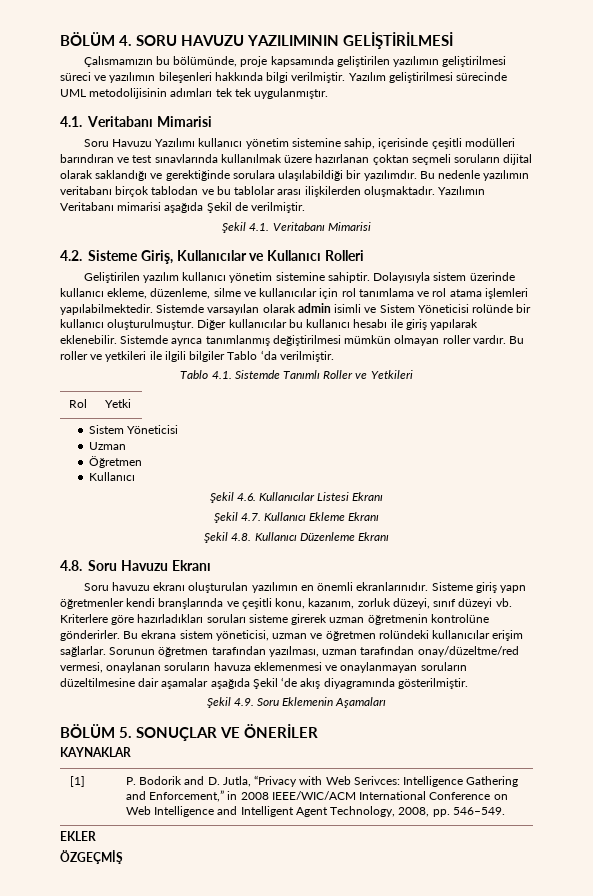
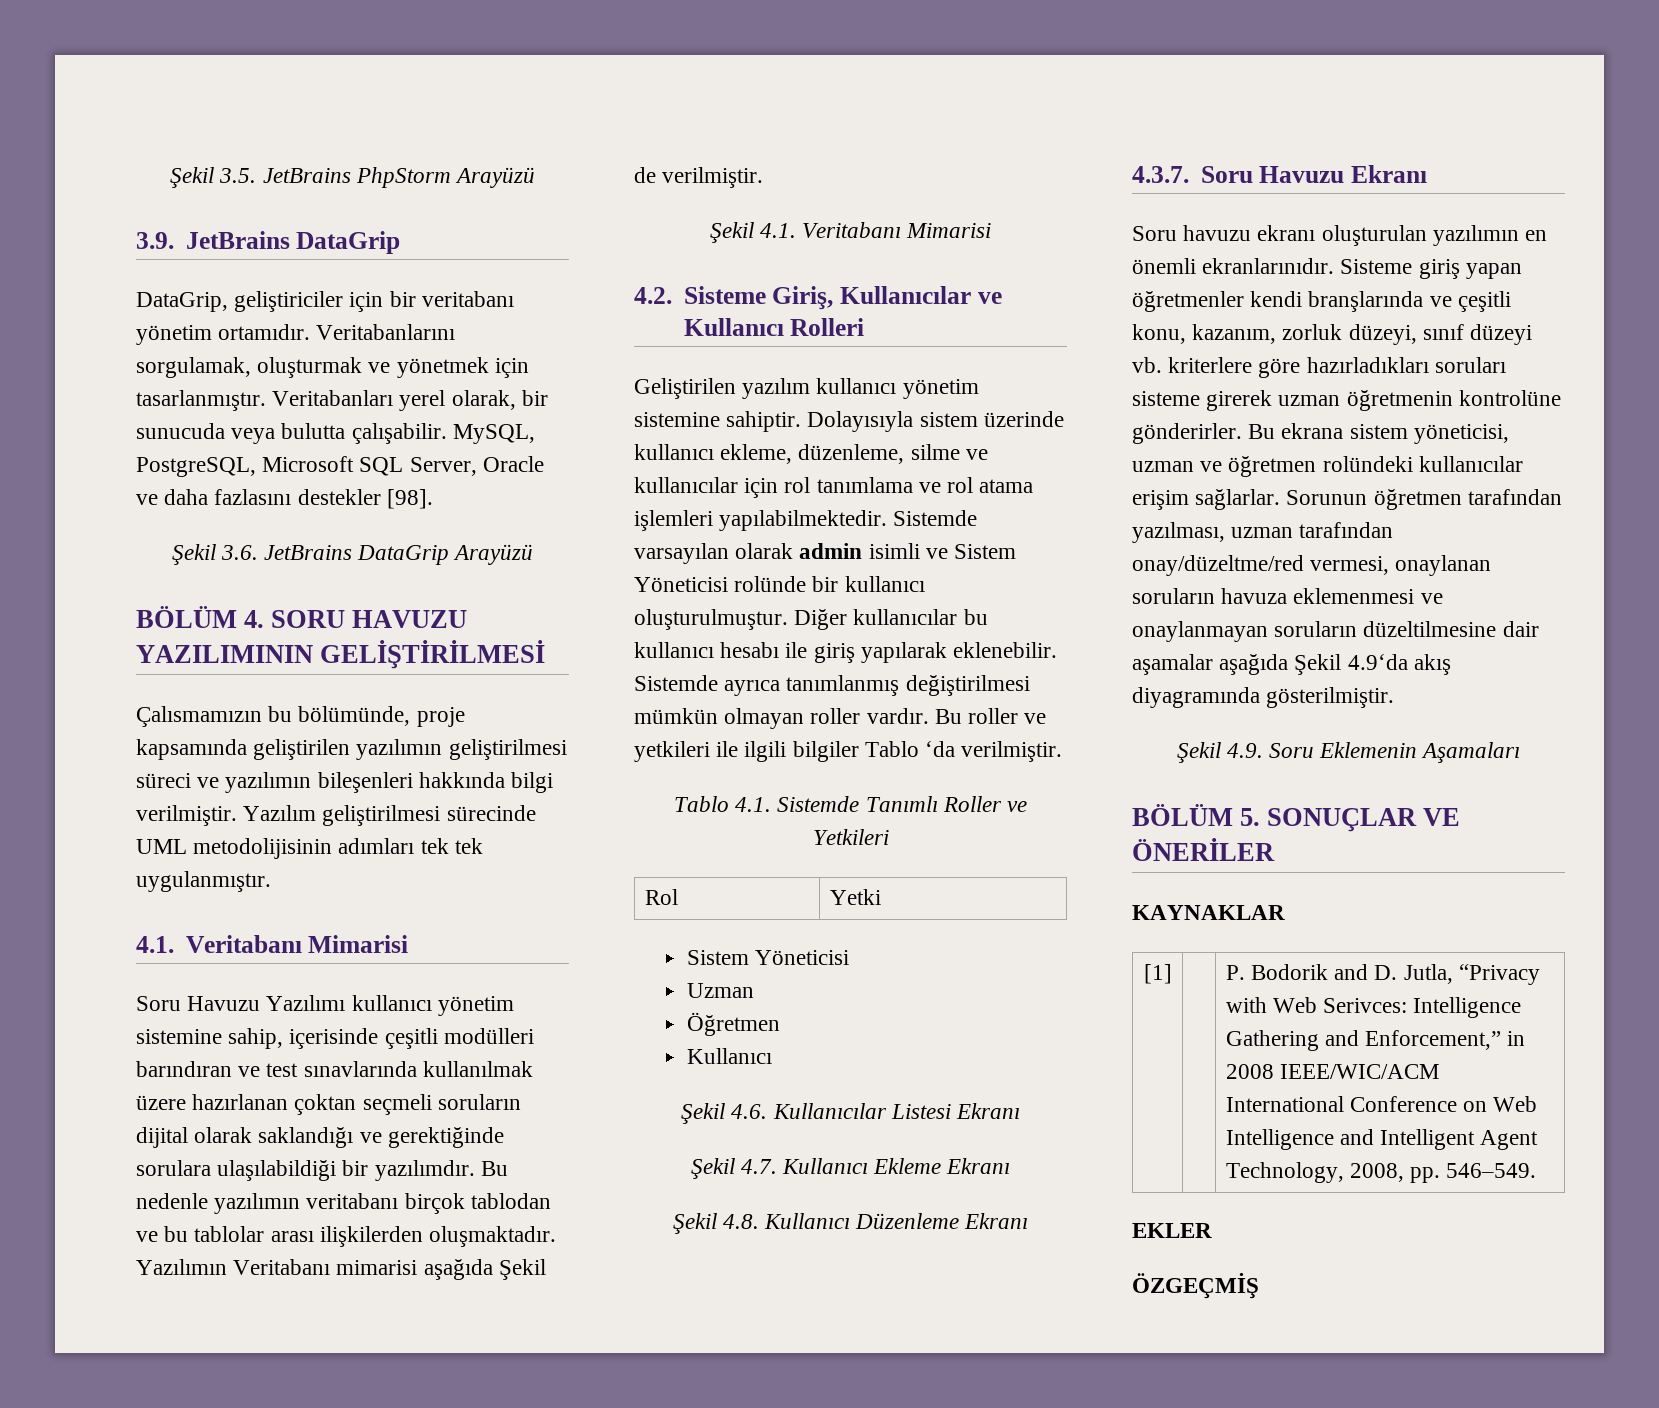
+ Şekil 3.5. JetBrains PhpStorm Arayüzü
+ 3.9. JetBrains DataGrip
+ DataGrip, geliştiriciler için bir veritabanı yönetim ortamıdır. Veritabanlarını sorgulamak, oluşturmak ve yönetmek için tasarlanmıştır. Veritabanları yerel olarak, bir sunucuda veya bulutta çalışabilir. MySQL, PostgreSQL, Microsoft SQL Server, Oracle ve daha fazlasını destekler [98].
+ Şekil 3.6. JetBrains DataGrip Arayüzü
- 4.8. Soru Havuzu Ekranı
+ 4.3.7. Soru Havuzu Ekranı
- Sisteme giriş yapn öğretmenler kendi branşlarında ve çeşitli konu, kazanım, zorluk düzeyi, sınıf düzeyi vb. Kriterlere göre hazırladıkları soruları sisteme girerek uzman öğretmenin kontrolüne gönderirler.
+ Sisteme giriş yapan öğretmenler kendi branşlarında ve çeşitli konu, kazanım, zorluk düzeyi, sınıf düzeyi vb. kriterlere göre hazırladıkları soruları sisteme girerek uzman öğretmenin kontrolüne gönderirler.
- Sorunun öğretmen tarafından yazılması, uzman tarafından onay/düzeltme/red vermesi, onaylanan soruların havuza eklemenmesi ve onaylanmayan soruların düzeltilmesine dair aşamalar aşağıda Şekil ‘de akış diyagramında gösterilmiştir.
+ Sorunun öğretmen tarafından yazılması, uzman tarafından onay/düzeltme/red vermesi, onaylanan soruların havuza eklemenmesi ve onaylanmayan soruların düzeltilmesine dair aşamalar aşağıda Şekil 4.9‘da akış diyagramında gösterilmiştir.

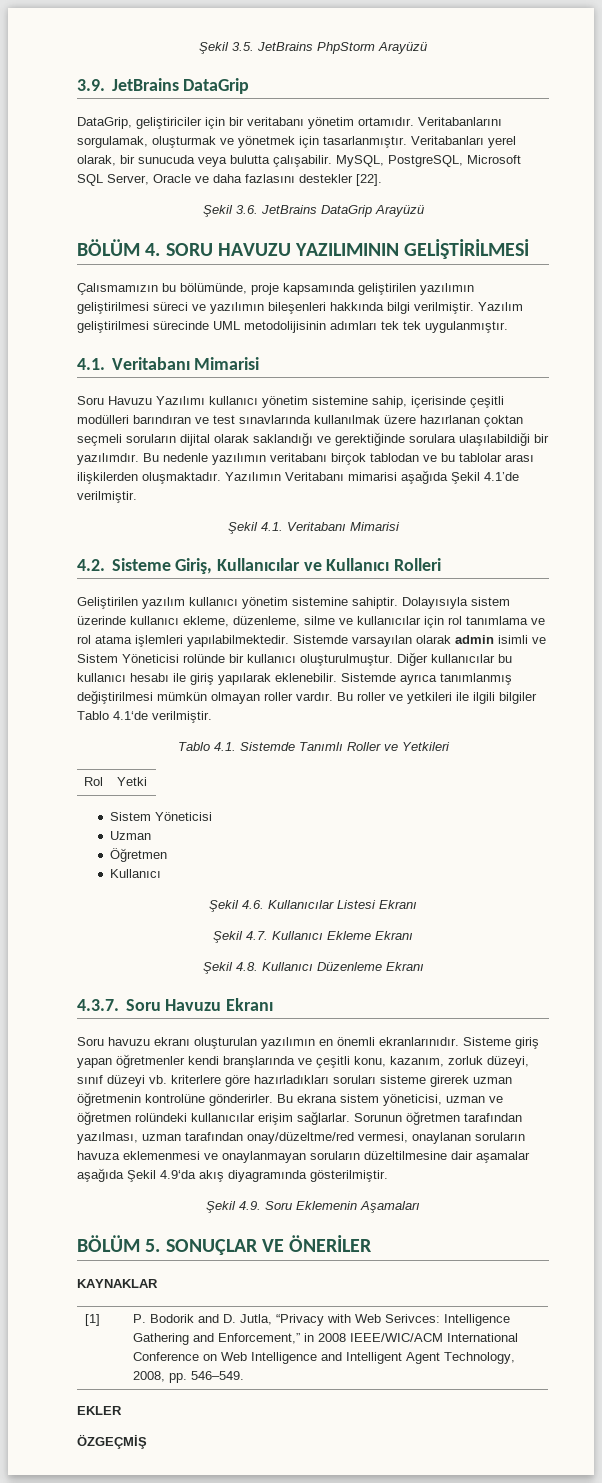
- MySQL, PostgreSQL, Microsoft SQL Server, Oracle ve daha fazlasını destekler [98].
+ MySQL, PostgreSQL, Microsoft SQL Server, Oracle ve daha fazlasını destekler [22].
- Yazılımın Veritabanı mimarisi aşağıda Şekil de verilmiştir.
+ Yazılımın Veritabanı mimarisi aşağıda Şekil 4.1’de verilmiştir.
- Bu roller ve yetkileri ile ilgili bilgiler Tablo ‘da verilmiştir.
+ Bu roller ve yetkileri ile ilgili bilgiler Tablo 4.1‘de verilmiştir.

